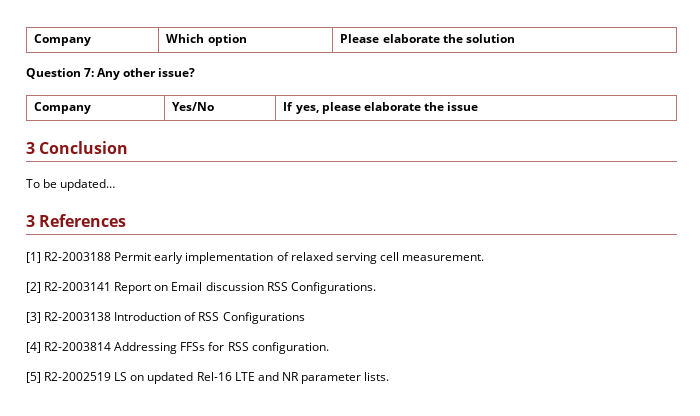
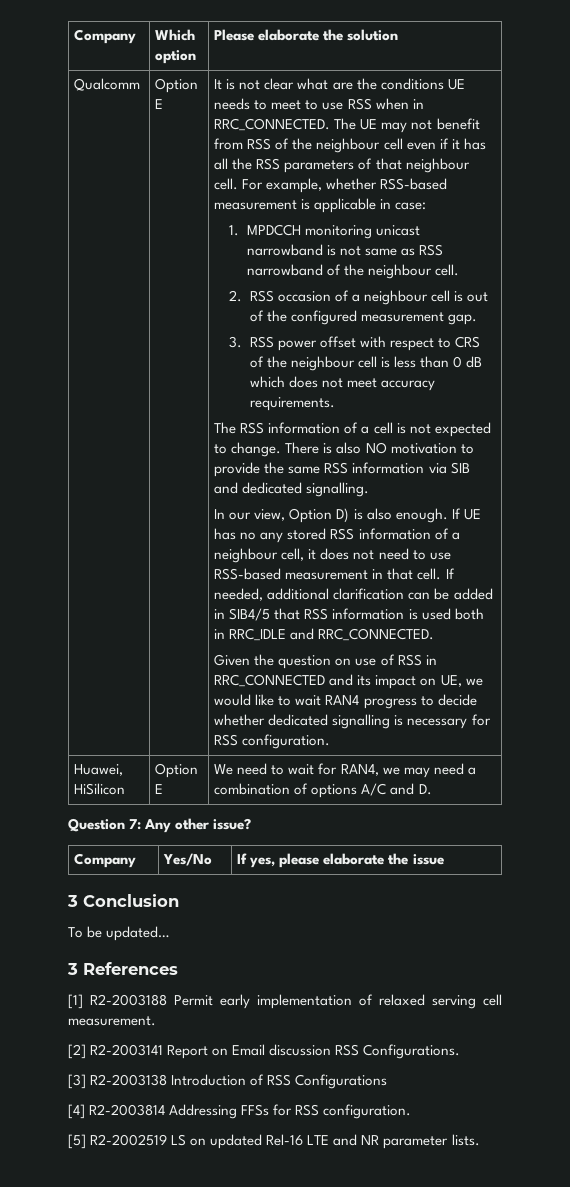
+ Qualcomm | Option E | It is not clear what are the conditions UE needs to meet to use RSS when in RRC_CONNECTED. The UE may not benefit from RSS of the neighbour cell even if it has all the RSS parameters of that neighbour cell. For example, whether RSS-based measurement is applicable in case:
+ 1. MPDCCH monitoring unicast narrowband is not same as RSS narrowband of the neighbour cell.
+ 2. RSS occasion of a neighbour cell is out of the configured measurement gap.
+ 3. RSS power offset with respect to CRS of the neighbour cell is less than 0 dB which does not meet accuracy requirements.
+ The RSS information of a cell is not expected to change. There is also NO motivation to provide the same RSS information via SIB and dedicated signalling.
+ In our view, Option D) is also enough. If UE has no any stored RSS information of a neighbour cell, it does not need to use RSS-based measurement in that cell. If needed, additional clarification can be added in SIB4/5 that RSS information is used both in RRC_IDLE and RRC_CONNECTED.
+ Given the question on use of RSS in RRC_CONNECTED and its impact on UE, we would like to wait RAN4 progress to decide whether dedicated signalling is necessary for RSS configuration.
+ Huawei, HiSilicon | Option E | We need to wait for RAN4, we may need a combination of options A/C and D.

